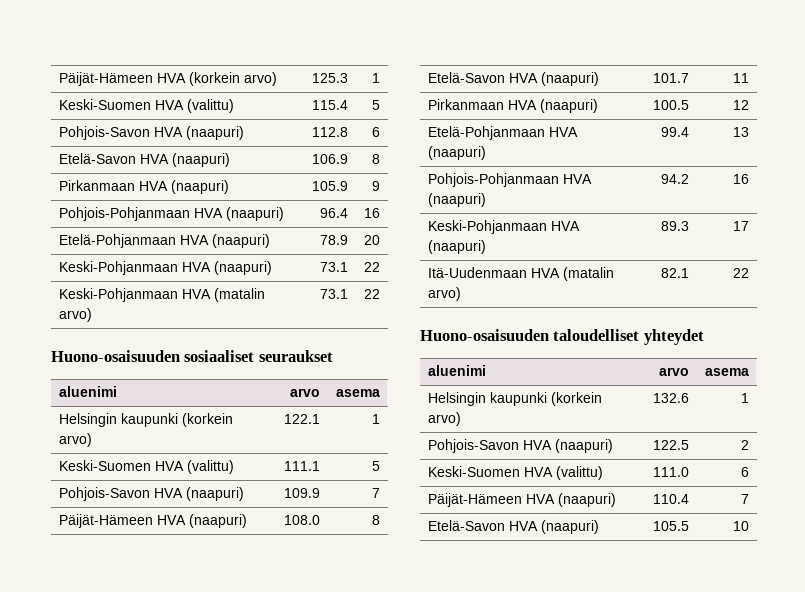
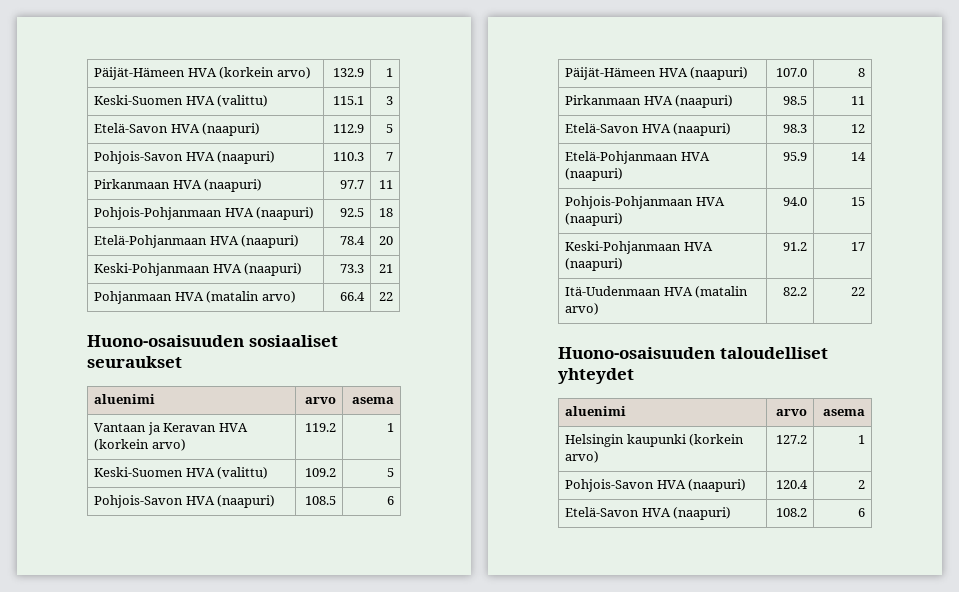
- Päijät-Hämeen HVA (korkein arvo) | 125.3 | 1
- Keski-Suomen HVA (valittu) | 115.4 | 5
- Pohjois-Savon HVA (naapuri) | 112.8 | 6
- Etelä-Savon HVA (naapuri) | 106.9 | 8
- Pirkanmaan HVA (naapuri) | 105.9 | 9
- Pohjois-Pohjanmaan HVA (naapuri) | 96.4 | 16
- Etelä-Pohjanmaan HVA (naapuri) | 78.9 | 20
+ Päijät-Hämeen HVA (korkein arvo) | 132.9 | 1
+ Keski-Suomen HVA (valittu) | 115.1 | 3
+ Etelä-Savon HVA (naapuri) | 112.9 | 5
+ Pohjois-Savon HVA (naapuri) | 110.3 | 7
+ Pirkanmaan HVA (naapuri) | 97.7 | 11
+ Pohjois-Pohjanmaan HVA (naapuri) | 92.5 | 18
+ Etelä-Pohjanmaan HVA (naapuri) | 78.4 | 20
- Keski-Pohjanmaan HVA (naapuri) | 73.1 | 22
- Keski-Pohjanmaan HVA (matalin arvo) | 73.1 | 22
+ Keski-Pohjanmaan HVA (naapuri) | 73.3 | 21
+ Pohjanmaan HVA (matalin arvo) | 66.4 | 22
- Helsingin kaupunki (korkein arvo) | 122.1 | 1
- Keski-Suomen HVA (valittu) | 111.1 | 5
- Pohjois-Savon HVA (naapuri) | 109.9 | 7
- Päijät-Hämeen HVA (naapuri) | 108.0 | 8
- Etelä-Savon HVA (naapuri) | 101.7 | 11
- Pirkanmaan HVA (naapuri) | 100.5 | 12
+ Vantaan ja Keravan HVA (korkein arvo) | 119.2 | 1
+ Keski-Suomen HVA (valittu) | 109.2 | 5
+ Pohjois-Savon HVA (naapuri) | 108.5 | 6
+ Päijät-Hämeen HVA (naapuri) | 107.0 | 8
+ Pirkanmaan HVA (naapuri) | 98.5 | 11
+ Etelä-Savon HVA (naapuri) | 98.3 | 12
- Etelä-Pohjanmaan HVA (naapuri) | 99.4 | 13
- Pohjois-Pohjanmaan HVA (naapuri) | 94.2 | 16
- Keski-Pohjanmaan HVA (naapuri) | 89.3 | 17
+ Etelä-Pohjanmaan HVA (naapuri) | 95.9 | 14
+ Pohjois-Pohjanmaan HVA (naapuri) | 94.0 | 15
+ Keski-Pohjanmaan HVA (naapuri) | 91.2 | 17
- Itä-Uudenmaan HVA (matalin arvo) | 82.1 | 22
+ Itä-Uudenmaan HVA (matalin arvo) | 82.2 | 22
- Helsingin kaupunki (korkein arvo) | 132.6 | 1
+ Helsingin kaupunki (korkein arvo) | 127.2 | 1
- Pohjois-Savon HVA (naapuri) | 122.5 | 2
+ Pohjois-Savon HVA (naapuri) | 120.4 | 2
- Keski-Suomen HVA (valittu) | 111.0 | 6
- Päijät-Hämeen HVA (naapuri) | 110.4 | 7
- Etelä-Savon HVA (naapuri) | 105.5 | 10
+ Etelä-Savon HVA (naapuri) | 108.2 | 6

